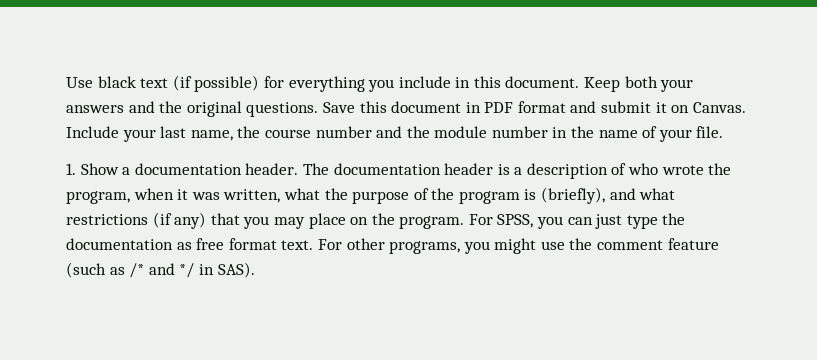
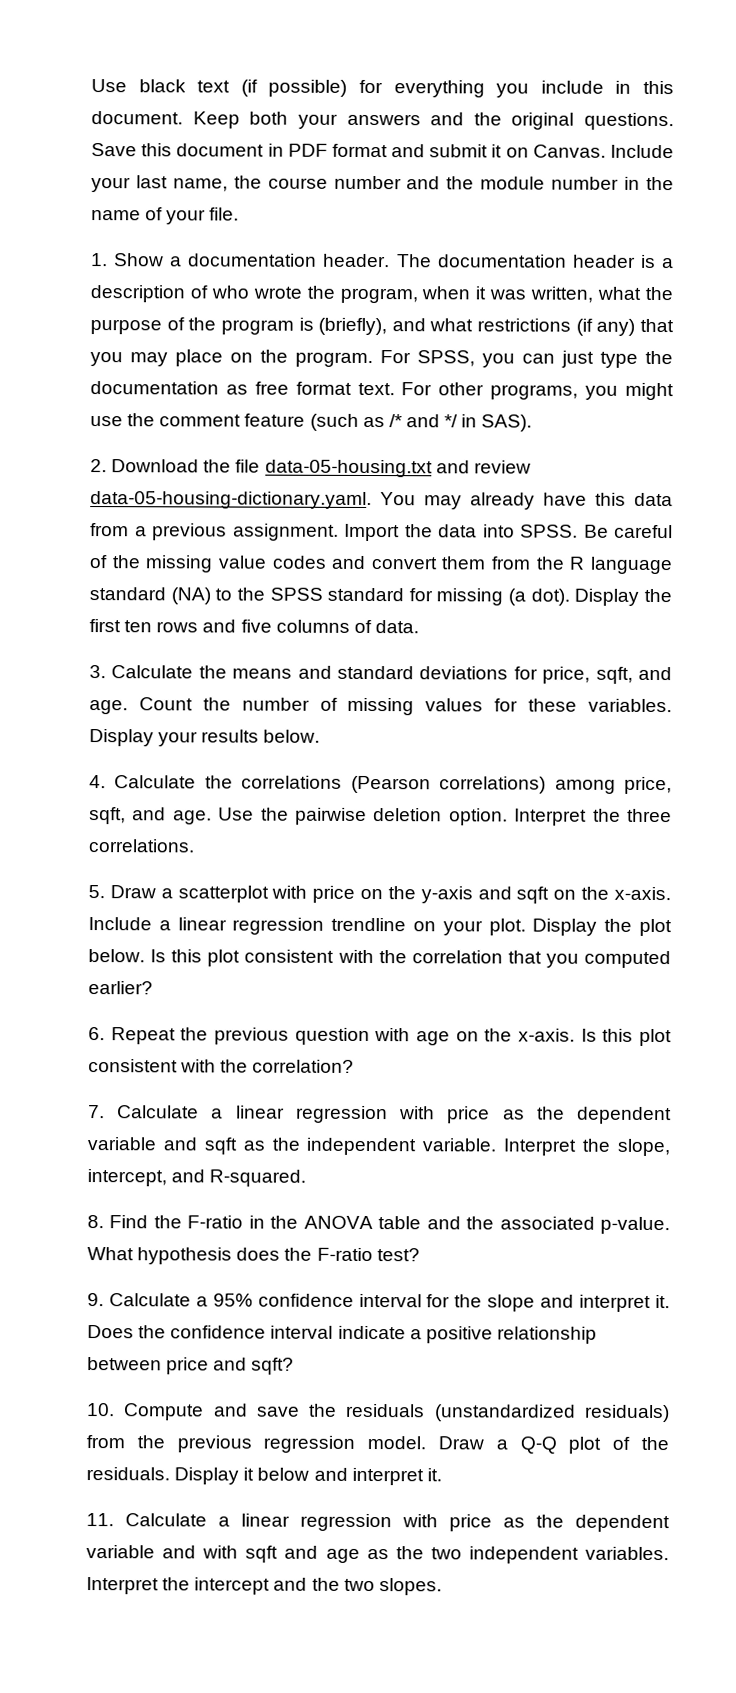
+ 2. Download the file data-05-housing.txt and review data-05-housing-dictionary.yaml. You may already have this data from a previous assignment. Import the data into SPSS. Be careful of the missing value codes and convert them from the R language standard (NA) to the SPSS standard for missing (a dot). Display the first ten rows and five columns of data.
+ 3. Calculate the means and standard deviations for price, sqft, and age. Count the number of missing values for these variables. Display your results below.
+ 4. Calculate the correlations (Pearson correlations) among price, sqft, and age. Use the pairwise deletion option. Interpret the three correlations.
+ 5. Draw a scatterplot with price on the y-axis and sqft on the x-axis. Include a linear regression trendline on your plot. Display the plot below. Is this plot consistent with the correlation that you computed earlier?
+ 6. Repeat the previous question with age on the x-axis. Is this plot consistent with the correlation?
+ 7. Calculate a linear regression with price as the dependent variable and sqft as the independent variable. Interpret the slope, intercept, and R-squared.
+ 8. Find the F-ratio in the ANOVA table and the associated p-value. What hypothesis does the F-ratio test?
+ 9. Calculate a 95% confidence interval for the slope and interpret it. Does the confidence interval indicate a positive relationship between price and sqft?
+ 10. Compute and save the residuals (unstandardized residuals) from the previous regression model. Draw a Q-Q plot of the residuals. Display it below and interpret it.
+ 11. Calculate a linear regression with price as the dependent variable and with sqft and age as the two independent variables. Interpret the intercept and the two slopes.

